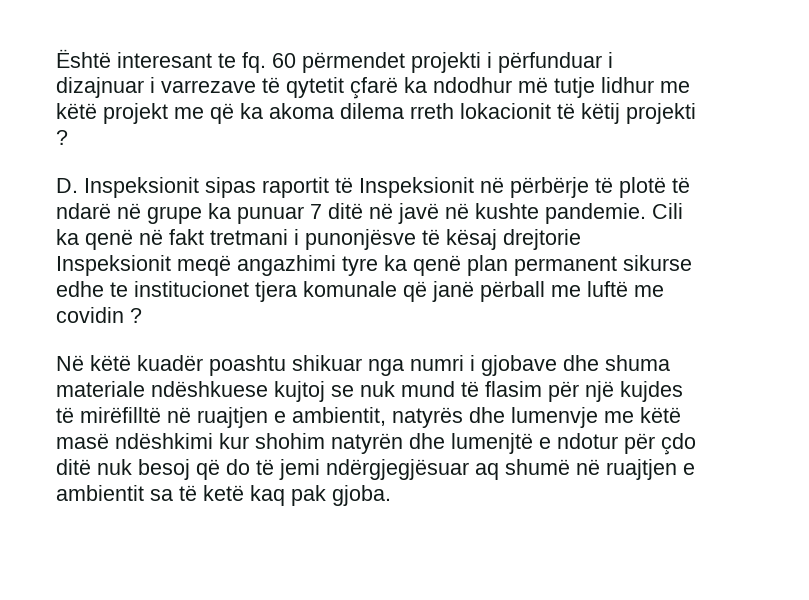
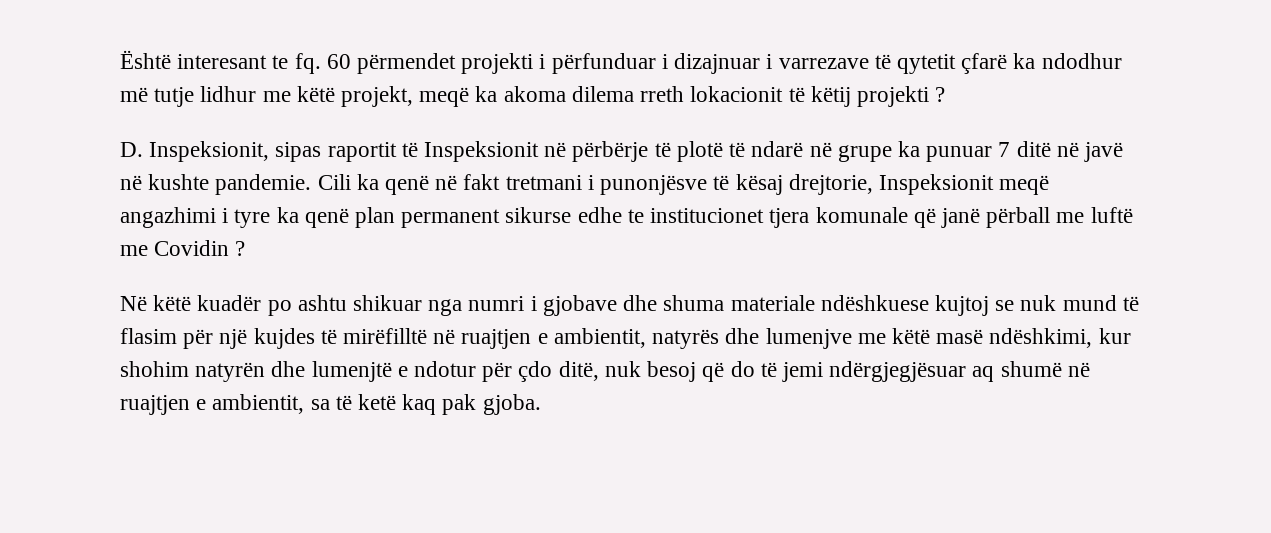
- 60 përmendet projekti i përfunduar i dizajnuar i varrezave të qytetit çfarë ka ndodhur më tutje lidhur me këtë projekt me që ka akoma dilema rreth lokacionit të këtij projekti ?
+ 60 përmendet projekti i përfunduar i dizajnuar i varrezave të qytetit çfarë ka ndodhur më tutje lidhur me këtë projekt, meqë ka akoma dilema rreth lokacionit të këtij projekti ?
- D. Inspeksionit sipas raportit të Inspeksionit në përbërje të plotë të ndarë në grupe ka punuar 7 ditë në javë në kushte pandemie.
+ D. Inspeksionit, sipas raportit të Inspeksionit në përbërje të plotë të ndarë në grupe ka punuar 7 ditë në javë në kushte pandemie.
- Cili ka qenë në fakt tretmani i punonjësve të kësaj drejtorie Inspeksionit meqë angazhimi tyre ka qenë plan permanent sikurse edhe te institucionet tjera komunale që janë përball me luftë me covidin ?
+ Cili ka qenë në fakt tretmani i punonjësve të kësaj drejtorie, Inspeksionit meqë angazhimi i tyre ka qenë plan permanent sikurse edhe te institucionet tjera komunale që janë përball me luftë me Covidin ?
- Në këtë kuadër poashtu shikuar nga numri i gjobave dhe shuma materiale ndëshkuese kujtoj se nuk mund të flasim për një kujdes të mirëfilltë në ruajtjen e ambientit, natyrës dhe lumenvje me këtë masë ndëshkimi kur shohim natyrën dhe lumenjtë e ndotur për çdo ditë nuk besoj që do të jemi ndërgjegjësuar aq shumë në ruajtjen e ambientit sa të ketë kaq pak gjoba.
+ Në këtë kuadër po ashtu shikuar nga numri i gjobave dhe shuma materiale ndëshkuese kujtoj se nuk mund të flasim për një kujdes të mirëfilltë në ruajtjen e ambientit, natyrës dhe lumenjve me këtë masë ndëshkimi, kur shohim natyrën dhe lumenjtë e ndotur për çdo ditë, nuk besoj që do të jemi ndërgjegjësuar aq shumë në ruajtjen e ambientit, sa të ketë kaq pak gjoba.

